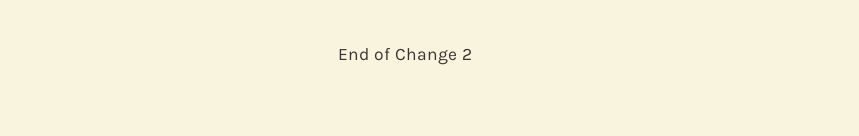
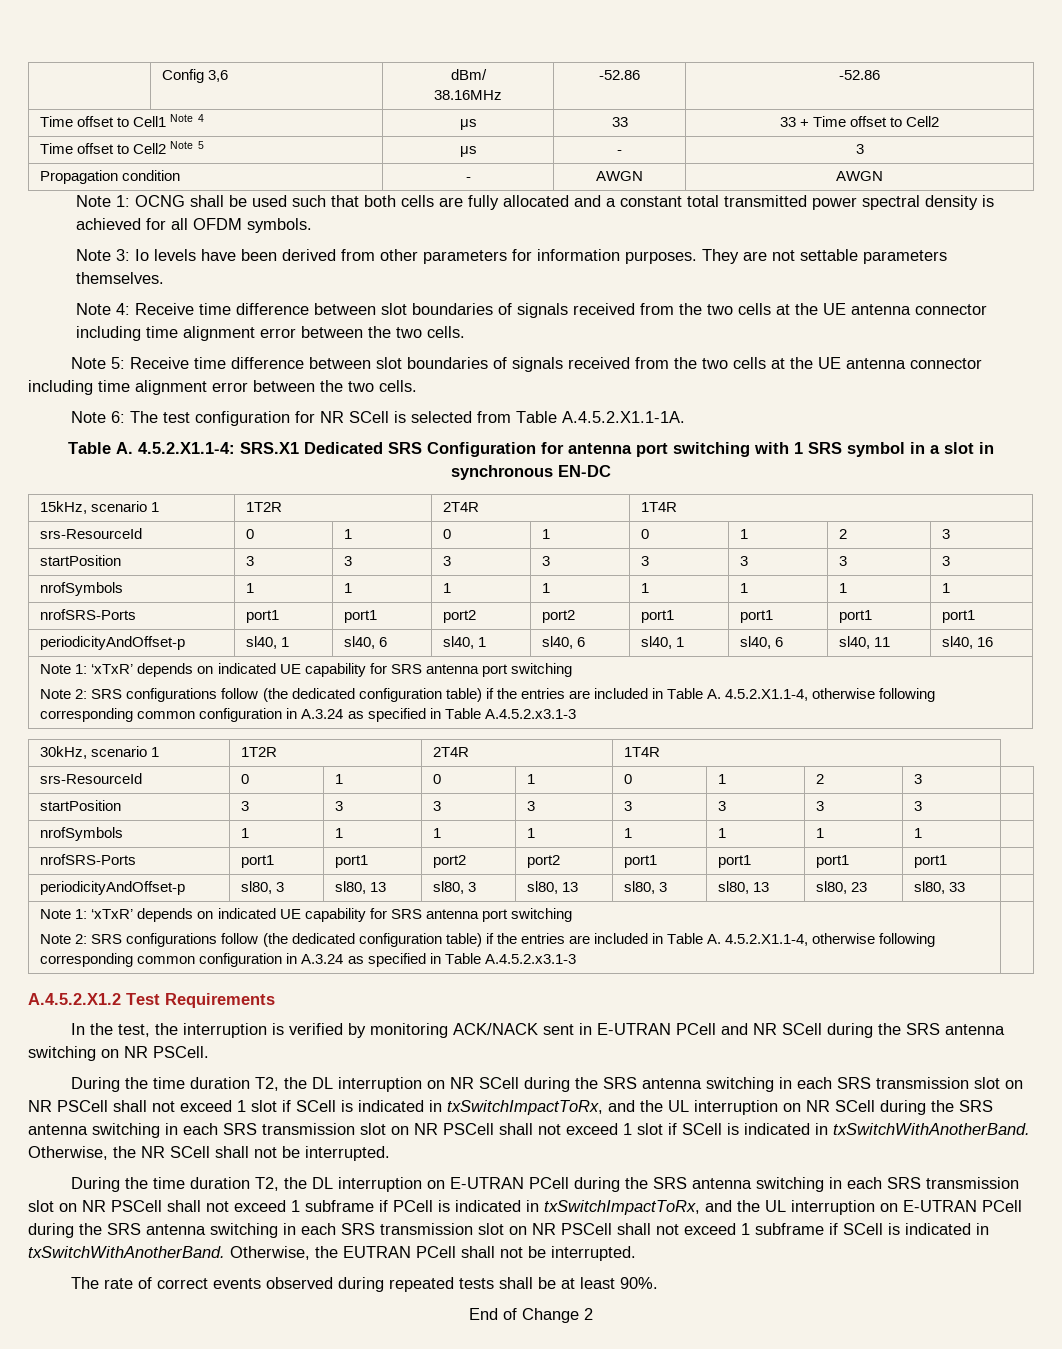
+ | Config 3,6 | dBm/
+ 38.16MHz | -52.86 | -52.86
+ Time offset to Cell1 Note 4 | μs | 33 | 33 + Time offset to Cell2
+ Time offset to Cell2 Note 5 | μs | - | 3
+ Propagation condition | - | AWGN | AWGN
+ Note 1: OCNG shall be used such that both cells are fully allocated and a constant total transmitted power spectral density is achieved for all OFDM symbols.
+ Note 3: Io levels have been derived from other parameters for information purposes. They are not settable parameters themselves.
+ Note 4: Receive time difference between slot boundaries of signals received from the two cells at the UE antenna connector including time alignment error between the two cells.
+ Note 5: Receive time difference between slot boundaries of signals received from the two cells at the UE antenna connector including time alignment error between the two cells.
+ Note 6: The test configuration for NR SCell is selected from Table A.4.5.2.X1.1-1A.
+ Table A. 4.5.2.X1.1-4: SRS.X1 Dedicated SRS Configuration for antenna port switching with 1 SRS symbol in a slot in synchronous EN-DC
+ 15kHz, scenario 1 | 1T2R | 2T4R | 1T4R
+ srs-ResourceId | 0 | 1 | 0 | 1 | 0 | 1 | 2 | 3
+ startPosition | 3 | 3 | 3 | 3 | 3 | 3 | 3 | 3
+ nrofSymbols | 1 | 1 | 1 | 1 | 1 | 1 | 1 | 1
+ nrofSRS-Ports | port1 | port1 | port2 | port2 | port1 | port1 | port1 | port1
+ periodicityAndOffset-p | sl40, 1 | sl40, 6 | sl40, 1 | sl40, 6 | sl40, 1 | sl40, 6 | sl40, 11 | sl40, 16
+ Note 1: ‘xTxR’ depends on indicated UE capability for SRS antenna port switching
+ Note 2: SRS configurations follow (the dedicated configuration table) if the entries are included in Table A. 4.5.2.X1.1-4, otherwise following corresponding common configuration in A.3.24 as specified in Table A.4.5.2.x3.1-3
+ 30kHz, scenario 1 | 1T2R | 2T4R | 1T4R
+ srs-ResourceId | 0 | 1 | 0 | 1 | 0 | 1 | 2 | 3 |
+ startPosition | 3 | 3 | 3 | 3 | 3 | 3 | 3 | 3 |
+ nrofSymbols | 1 | 1 | 1 | 1 | 1 | 1 | 1 | 1 |
+ nrofSRS-Ports | port1 | port1 | port2 | port2 | port1 | port1 | port1 | port1 |
+ periodicityAndOffset-p | sl80, 3 | sl80, 13 | sl80, 3 | sl80, 13 | sl80, 3 | sl80, 13 | sl80, 23 | sl80, 33 |
+ Note 1: ‘xTxR’ depends on indicated UE capability for SRS antenna port switching
+ Note 2: SRS configurations follow (the dedicated configuration table) if the entries are included in Table A. 4.5.2.X1.1-4, otherwise following corresponding common configuration in A.3.24 as specified in Table A.4.5.2.x3.1-3 |
+ A.4.5.2.X1.2 Test Requirements
+ In the test, the interruption is verified by monitoring ACK/NACK sent in E-UTRAN PCell and NR SCell during the SRS antenna switching on NR PSCell.
+ During the time duration T2, the DL interruption on NR SCell during the SRS antenna switching in each SRS transmission slot on NR PSCell shall not exceed 1 slot if SCell is indicated in txSwitchImpactToRx, and the UL interruption on NR SCell during the SRS antenna switching in each SRS transmission slot on NR PSCell shall not exceed 1 slot if SCell is indicated in txSwitchWithAnotherBand. Otherwise, the NR SCell shall not be interrupted.
+ During the time duration T2, the DL interruption on E-UTRAN PCell during the SRS antenna switching in each SRS transmission slot on NR PSCell shall not exceed 1 subframe if PCell is indicated in txSwitchImpactToRx, and the UL interruption on E-UTRAN PCell during the SRS antenna switching in each SRS transmission slot on NR PSCell shall not exceed 1 subframe if SCell is indicated in txSwitchWithAnotherBand. Otherwise, the EUTRAN PCell shall not be interrupted.
+ The rate of correct events observed during repeated tests shall be at least 90%.

